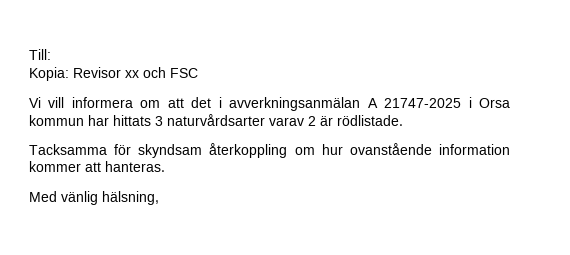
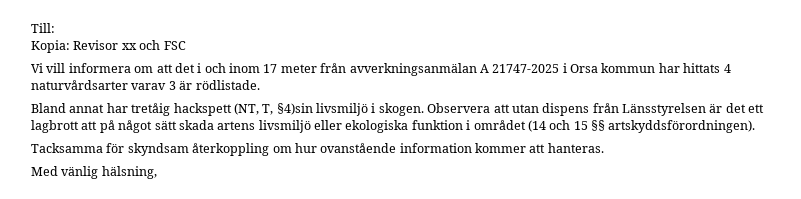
- Vi vill informera om att det i avverkningsanmälan A 21747-2025 i Orsa kommun har hittats 3 naturvårdsarter varav 2 är rödlistade.
+ Vi vill informera om att det i och inom 17 meter från avverkningsanmälan A 21747-2025 i Orsa kommun har hittats 4 naturvårdsarter varav 3 är rödlistade.
+ Bland annat har tretåig hackspett (NT, T, §4)sin livsmiljö i skogen. Observera att utan dispens från Länsstyrelsen är det ett lagbrott att på något sätt skada artens livsmiljö eller ekologiska funktion i området (14 och 15 §§ artskyddsförordningen).

